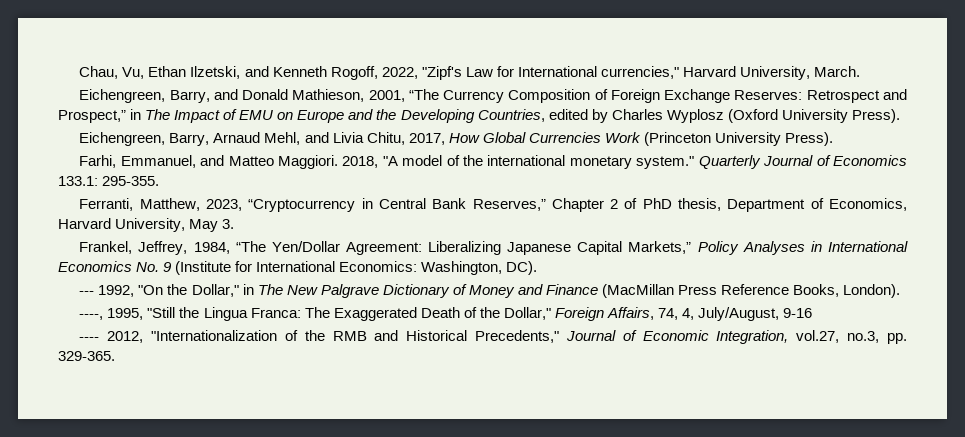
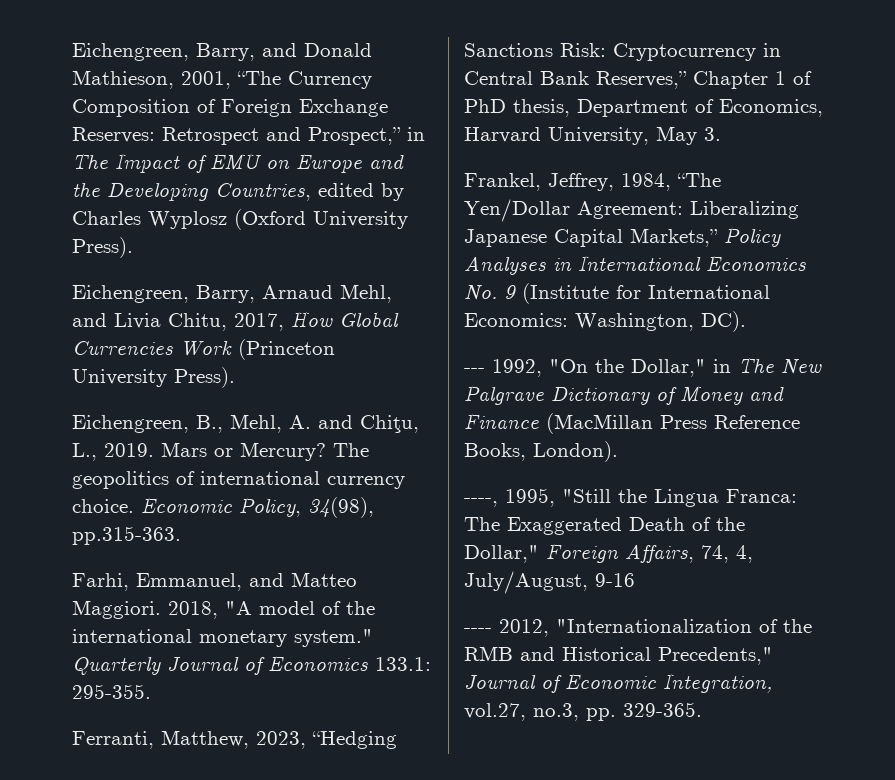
- Chau, Vu, Ethan Ilzetski, and Kenneth Rogoff, 2022, "Zipf's Law for International currencies," Harvard University, March.
+ Eichengreen, B., Mehl, A. and Chiţu, L., 2019. Mars or Mercury? The geopolitics of international currency choice. Economic Policy, 34(98), pp.315-363.
- Ferranti, Matthew, 2023, “Cryptocurrency in Central Bank Reserves,” Chapter 2 of PhD thesis, Department of Economics, Harvard University, May 3.
+ Ferranti, Matthew, 2023, “Hedging Sanctions Risk: Cryptocurrency in Central Bank Reserves,” Chapter 1 of PhD thesis, Department of Economics, Harvard University, May 3.

